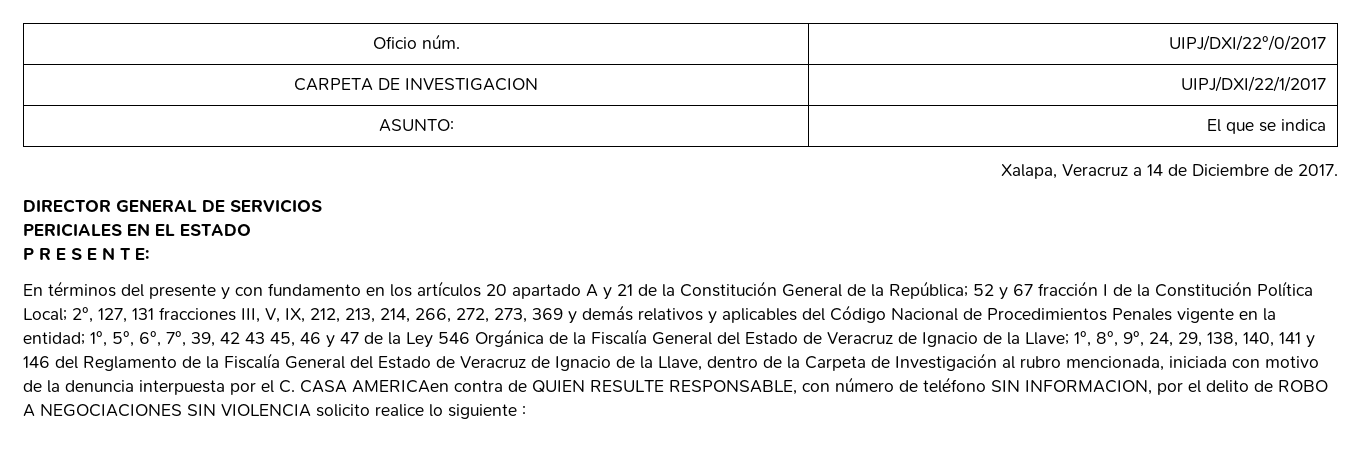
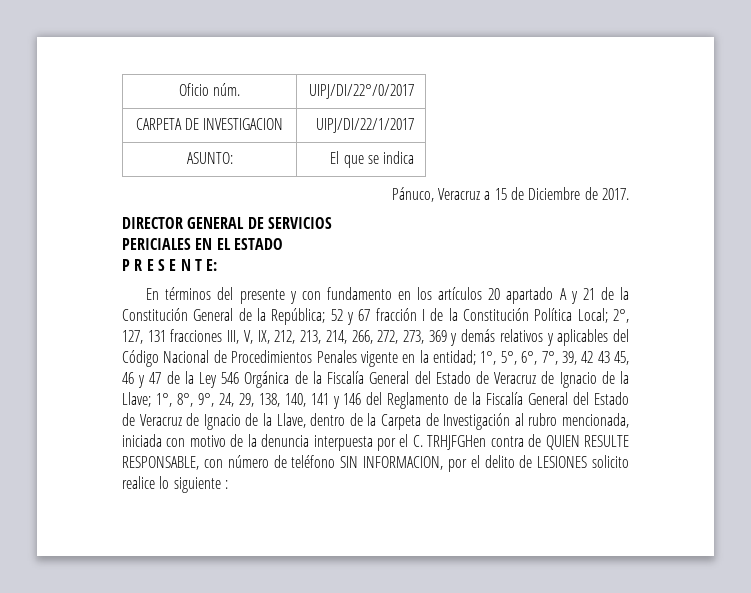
- Oficio núm. | UIPJ/DXI/22°/0/2017
+ Oficio núm. | UIPJ/DI/22°/0/2017
- CARPETA DE INVESTIGACION | UIPJ/DXI/22/1/2017
+ CARPETA DE INVESTIGACION | UIPJ/DI/22/1/2017
- Xalapa, Veracruz a 14 de Diciembre de 2017.
+ Pánuco, Veracruz a 15 de Diciembre de 2017.
- 1°, 8°, 9°, 24, 29, 138, 140, 141 y 146 del Reglamento de la Fiscalía General del Estado de Veracruz de Ignacio de la Llave, dentro de la Carpeta de Investigación al rubro mencionada, iniciada con motivo de la denuncia interpuesta por el C. CASA AMERICAen contra de QUIEN RESULTE RESPONSABLE, con número de teléfono SIN INFORMACION, por el delito de ROBO A NEGOCIACIONES SIN VIOLENCIA solicito realice lo siguiente :
+ 1°, 8°, 9°, 24, 29, 138, 140, 141 y 146 del Reglamento de la Fiscalía General del Estado de Veracruz de Ignacio de la Llave, dentro de la Carpeta de Investigación al rubro mencionada, iniciada con motivo de la denuncia interpuesta por el C. TRHJFGHen contra de QUIEN RESULTE RESPONSABLE, con número de teléfono SIN INFORMACION, por el delito de LESIONES solicito realice lo siguiente :

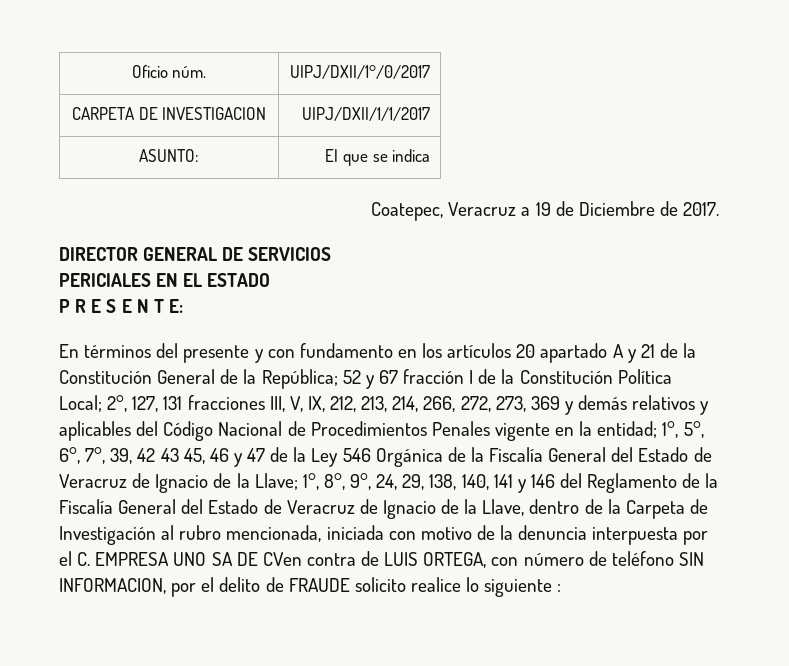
- Oficio núm. | UIPJ/DI/22°/0/2017
+ Oficio núm. | UIPJ/DXII/1°/0/2017
- CARPETA DE INVESTIGACION | UIPJ/DI/22/1/2017
+ CARPETA DE INVESTIGACION | UIPJ/DXII/1/1/2017
- Pánuco, Veracruz a 15 de Diciembre de 2017.
+ Coatepec, Veracruz a 19 de Diciembre de 2017.
- 1°, 8°, 9°, 24, 29, 138, 140, 141 y 146 del Reglamento de la Fiscalía General del Estado de Veracruz de Ignacio de la Llave, dentro de la Carpeta de Investigación al rubro mencionada, iniciada con motivo de la denuncia interpuesta por el C. TRHJFGHen contra de QUIEN RESULTE RESPONSABLE, con número de teléfono SIN INFORMACION, por el delito de LESIONES solicito realice lo siguiente :
+ 1°, 8°, 9°, 24, 29, 138, 140, 141 y 146 del Reglamento de la Fiscalía General del Estado de Veracruz de Ignacio de la Llave, dentro de la Carpeta de Investigación al rubro mencionada, iniciada con motivo de la denuncia interpuesta por el C. EMPRESA UNO SA DE CVen contra de LUIS ORTEGA, con número de teléfono SIN INFORMACION, por el delito de FRAUDE solicito realice lo siguiente :

